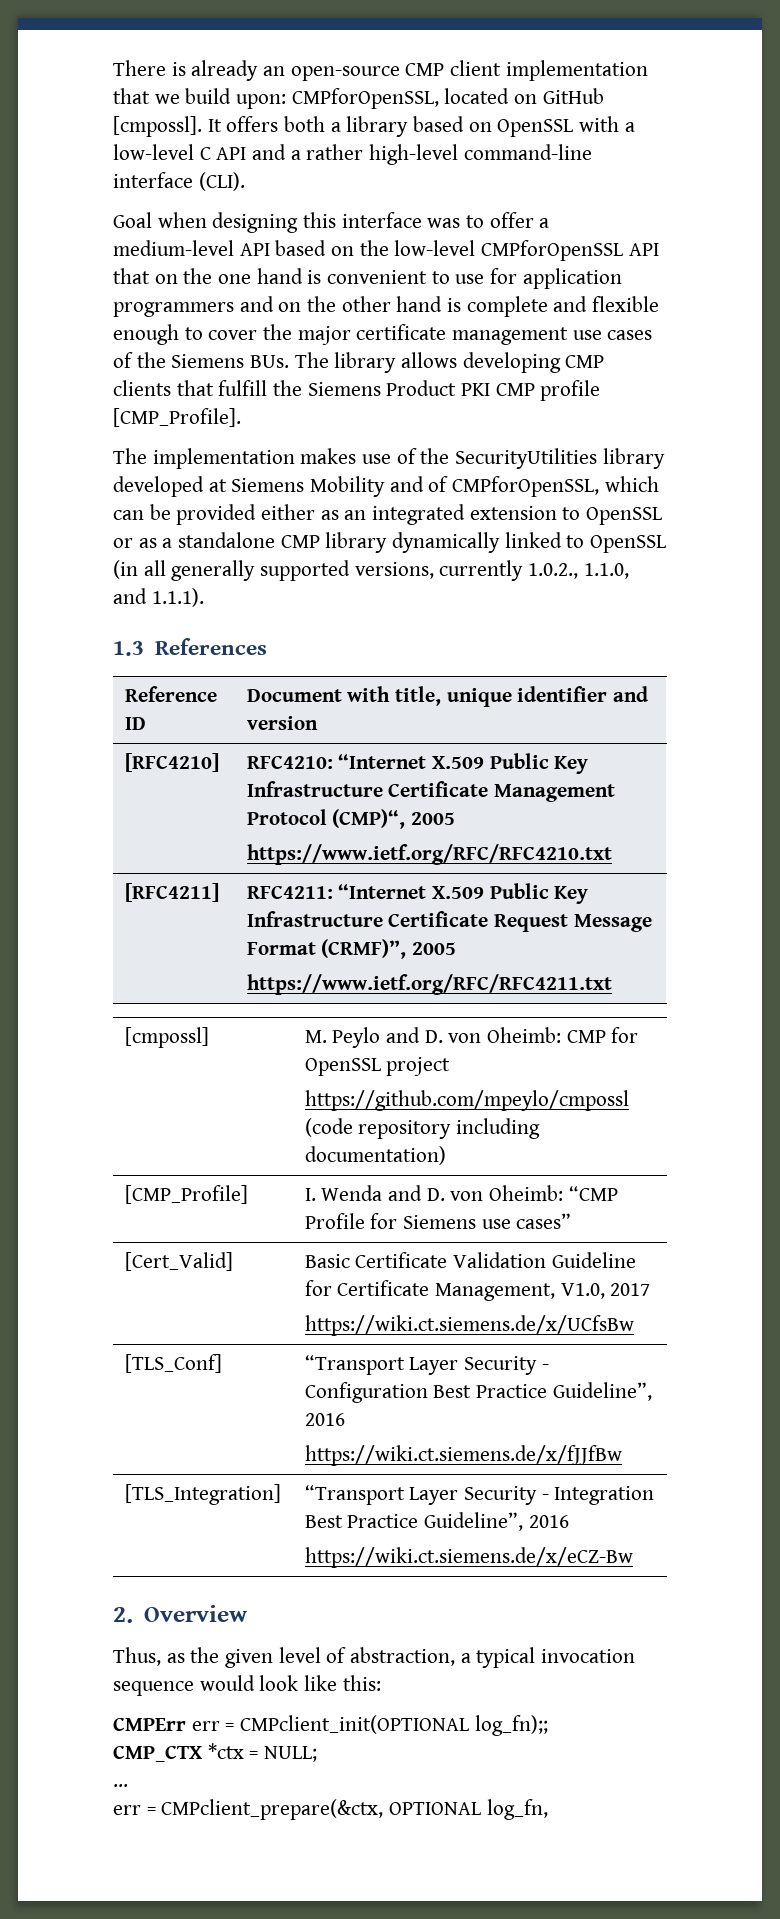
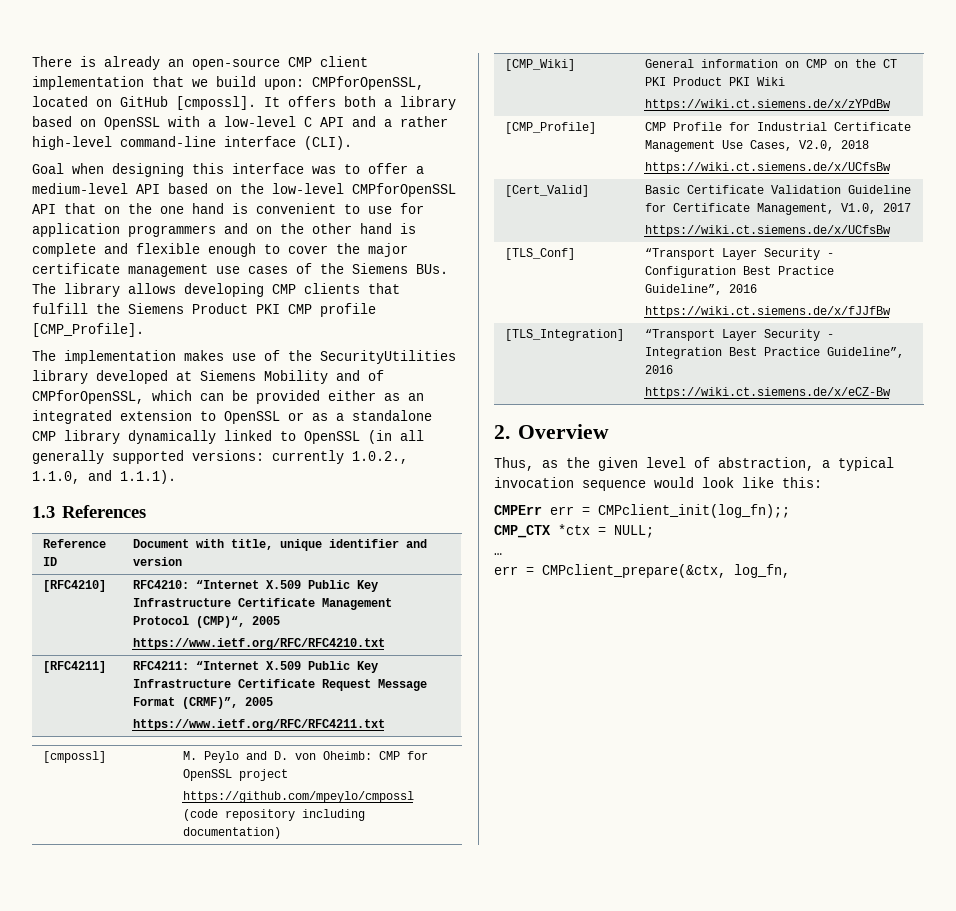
- The implementation makes use of the SecurityUtilities library developed at Siemens Mobility and of CMPforOpenSSL, which can be provided either as an integrated extension to OpenSSL or as a standalone CMP library dynamically linked to OpenSSL (in all generally supported versions, currently 1.0.2., 1.1.0, and 1.1.1).
+ The implementation makes use of the SecurityUtilities library developed at Siemens Mobility and of CMPforOpenSSL, which can be provided either as an integrated extension to OpenSSL or as a standalone CMP library dynamically linked to OpenSSL (in all generally supported versions: currently 1.0.2., 1.1.0, and 1.1.1).
- [CMP_Profile] | I. Wenda and D. von Oheimb: “CMP Profile for Siemens use cases”
+ [CMP_Wiki] | General information on CMP on the CT PKI Product PKI Wiki
+ https://wiki.ct.siemens.de/x/zYPdBw
+ [CMP_Profile] | CMP Profile for Industrial Certificate Management Use Cases, V2.0, 2018
+ https://wiki.ct.siemens.de/x/UCfsBw
- CMPErr err = CMPclient_init(OPTIONAL log_fn);;
+ CMPErr err = CMPclient_init(log_fn);;
- err = CMPclient_prepare(&ctx, OPTIONAL log_fn,
+ err = CMPclient_prepare(&ctx, log_fn,

